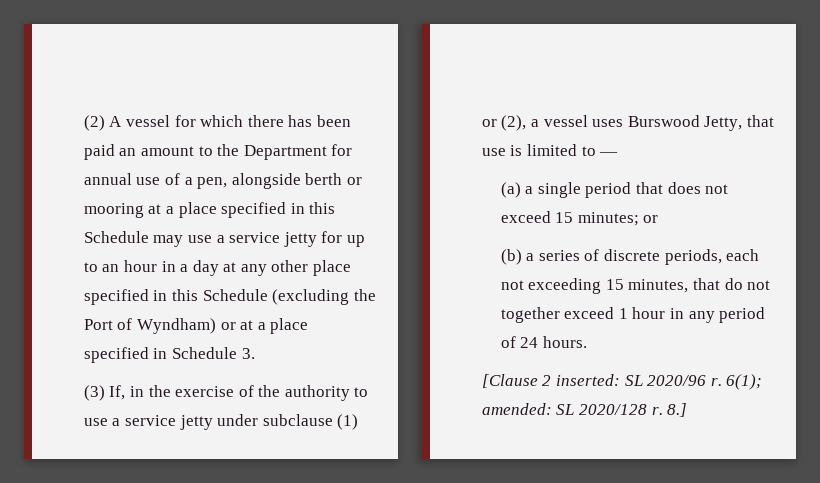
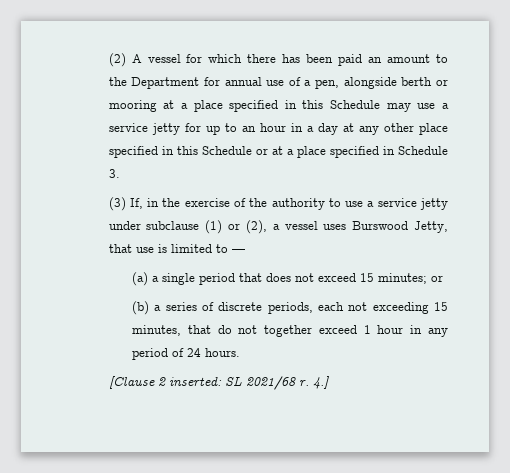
- (2) A vessel for which there has been paid an amount to the Department for annual use of a pen, alongside berth or mooring at a place specified in this Schedule may use a service jetty for up to an hour in a day at any other place specified in this Schedule (excluding the Port of Wyndham) or at a place specified in Schedule 3.
+ (2) A vessel for which there has been paid an amount to the Department for annual use of a pen, alongside berth or mooring at a place specified in this Schedule may use a service jetty for up to an hour in a day at any other place specified in this Schedule or at a place specified in Schedule 3.
- [Clause 2 inserted: SL 2020/96 r. 6(1); amended: SL 2020/128 r. 8.]
+ [Clause 2 inserted: SL 2021/68 r. 4.]

